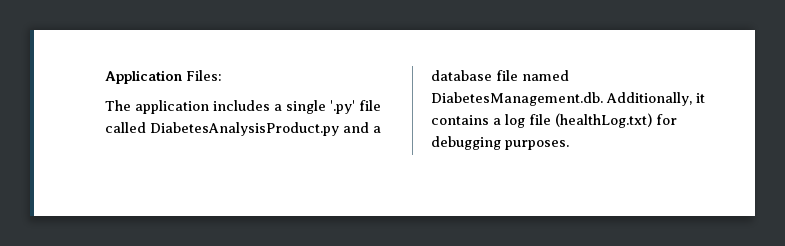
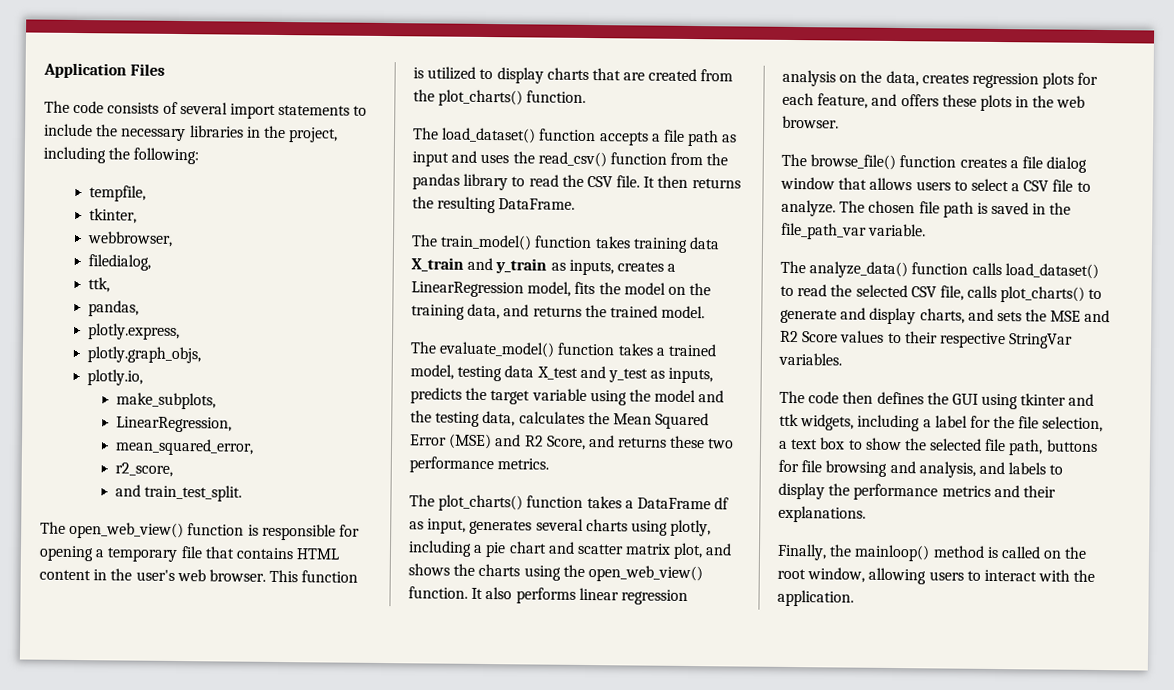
- Application Files:
- The application includes a single '.py' file called DiabetesAnalysisProduct.py and a database file named DiabetesManagement.db. Additionally, it contains a log file (healthLog.txt) for debugging purposes.
+ Application Files
+ The code consists of several import statements to include the necessary libraries in the project, including the following:
+ tempfile,
+ tkinter,
+ webbrowser,
+ filedialog,
+ ttk,
+ pandas,
+ plotly.express,
+ plotly.graph_objs,
+ plotly.io,
+ make_subplots,
+ LinearRegression,
+ mean_squared_error,
+ r2_score,
+ and train_test_split.
+ The open_web_view() function is responsible for opening a temporary file that contains HTML content in the user's web browser. This function is utilized to display charts that are created from the plot_charts() function.
+ The load_dataset() function accepts a file path as input and uses the read_csv() function from the pandas library to read the CSV file. It then returns the resulting DataFrame.
+ The train_model() function takes training data X_train and y_train as inputs, creates a LinearRegression model, fits the model on the training data, and returns the trained model.
+ The evaluate_model() function takes a trained model, testing data X_test and y_test as inputs, predicts the target variable using the model and the testing data, calculates the Mean Squared Error (MSE) and R2 Score, and returns these two performance metrics.
+ The plot_charts() function takes a DataFrame df as input, generates several charts using plotly, including a pie chart and scatter matrix plot, and shows the charts using the open_web_view() function. It also performs linear regression analysis on the data, creates regression plots for each feature, and offers these plots in the web browser.
+ The browse_file() function creates a file dialog window that allows users to select a CSV file to analyze. The chosen file path is saved in the file_path_var variable.
+ The analyze_data() function calls load_dataset() to read the selected CSV file, calls plot_charts() to generate and display charts, and sets the MSE and R2 Score values to their respective StringVar variables.
+ The code then defines the GUI using tkinter and ttk widgets, including a label for the file selection, a text box to show the selected file path, buttons for file browsing and analysis, and labels to display the performance metrics and their explanations.
+ Finally, the mainloop() method is called on the root window, allowing users to interact with the application.

